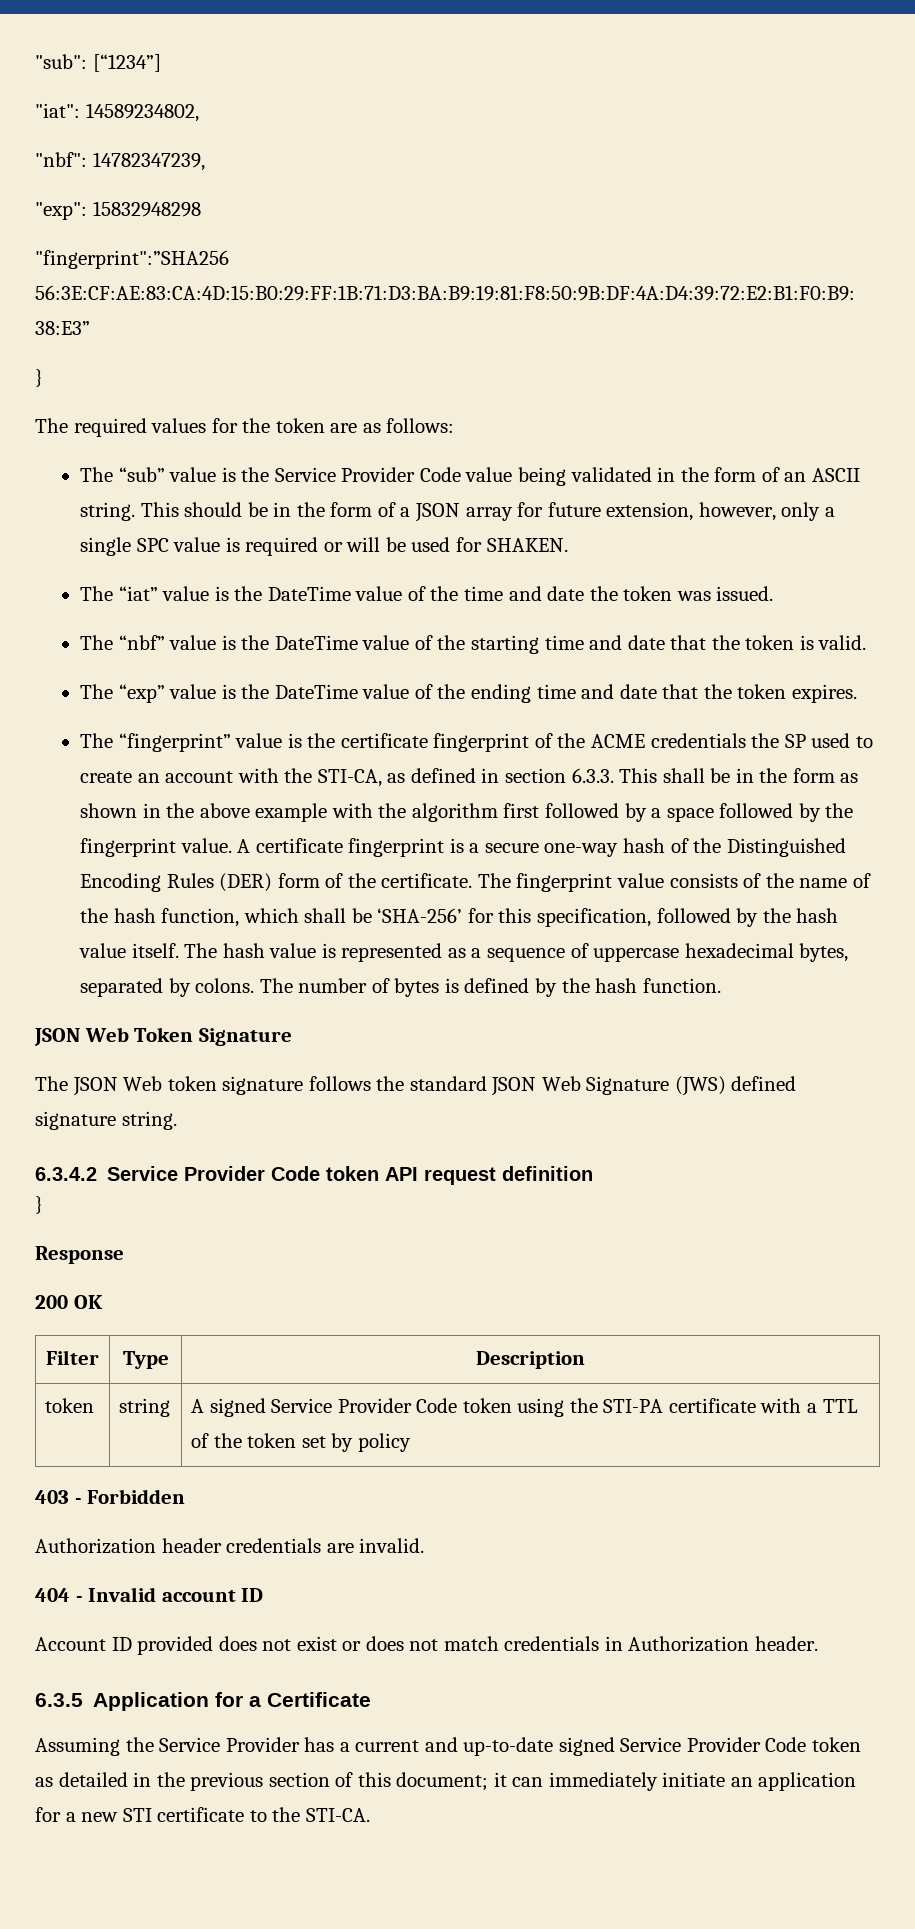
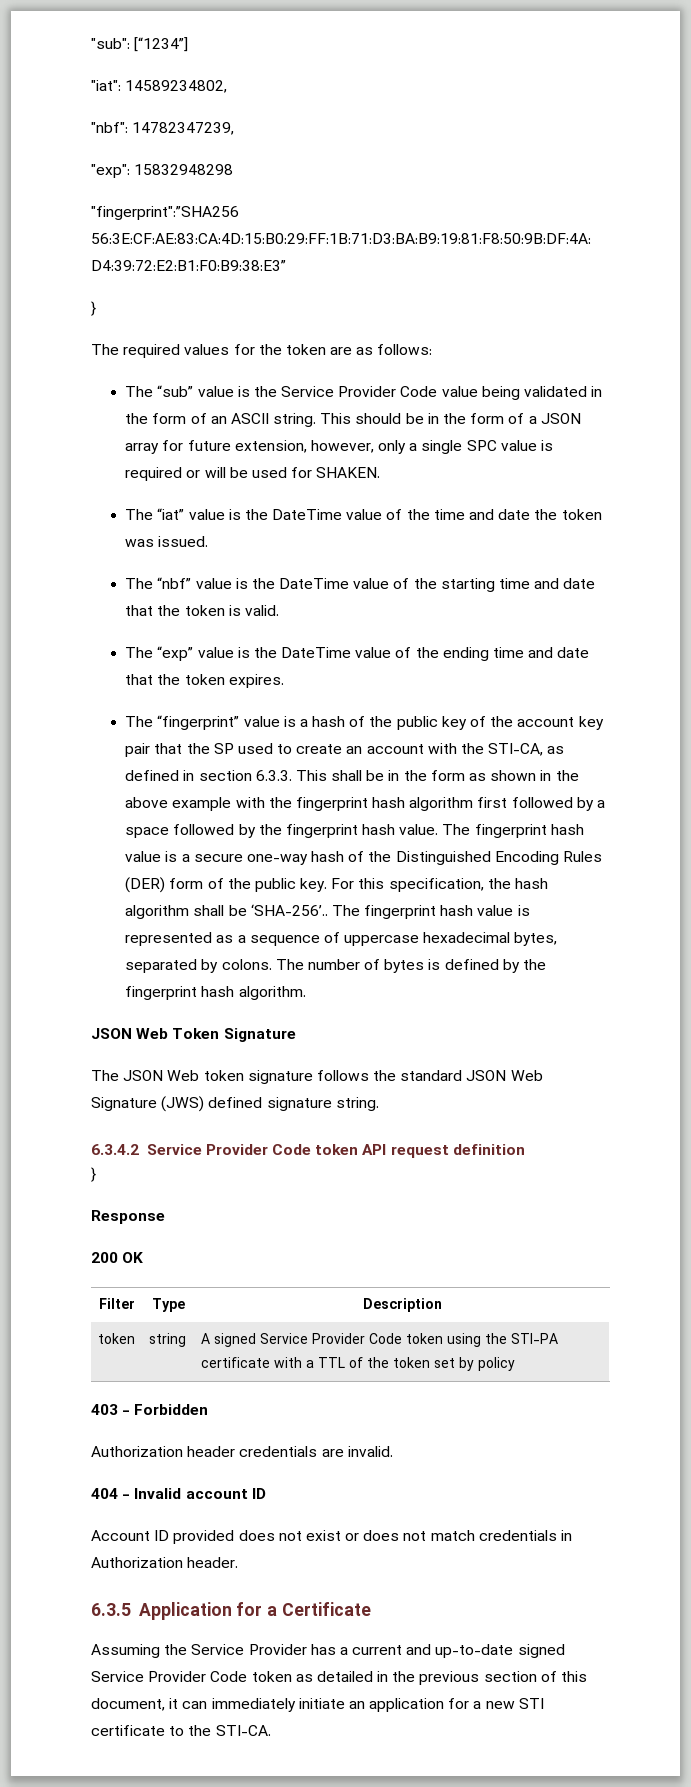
- The “fingerprint” value is the certificate fingerprint of the ACME credentials the SP used to create an account with the STI-CA, as defined in section 6.3.3. This shall be in the form as shown in the above example with the algorithm first followed by a space followed by the fingerprint value. A certificate fingerprint is a secure one-way hash of the Distinguished Encoding Rules (DER) form of the certificate. The fingerprint value consists of the name of the hash function, which shall be ‘SHA-256’ for this specification, followed by the hash value itself. The hash value is represented as a sequence of uppercase hexadecimal bytes, separated by colons.
+ The “fingerprint” value is a hash of the public key of the account key pair that the SP used to create an account with the STI-CA, as defined in section 6.3.3. This shall be in the form as shown in the above example with the fingerprint hash algorithm first followed by a space followed by the fingerprint hash value. The fingerprint hash value is a secure one-way hash of the Distinguished Encoding Rules (DER) form of the public key. For this specification, the hash algorithm shall be ‘SHA-256’.. The fingerprint hash value is represented as a sequence of uppercase hexadecimal bytes, separated by colons.
- The number of bytes is defined by the hash function.
+ The number of bytes is defined by the fingerprint hash algorithm.
- Assuming the Service Provider has a current and up-to-date signed Service Provider Code token as detailed in the previous section of this document; it can immediately initiate an application for a new STI certificate to the STI-CA.
+ Assuming the Service Provider has a current and up-to-date signed Service Provider Code token as detailed in the previous section of this document, it can immediately initiate an application for a new STI certificate to the STI-CA.

